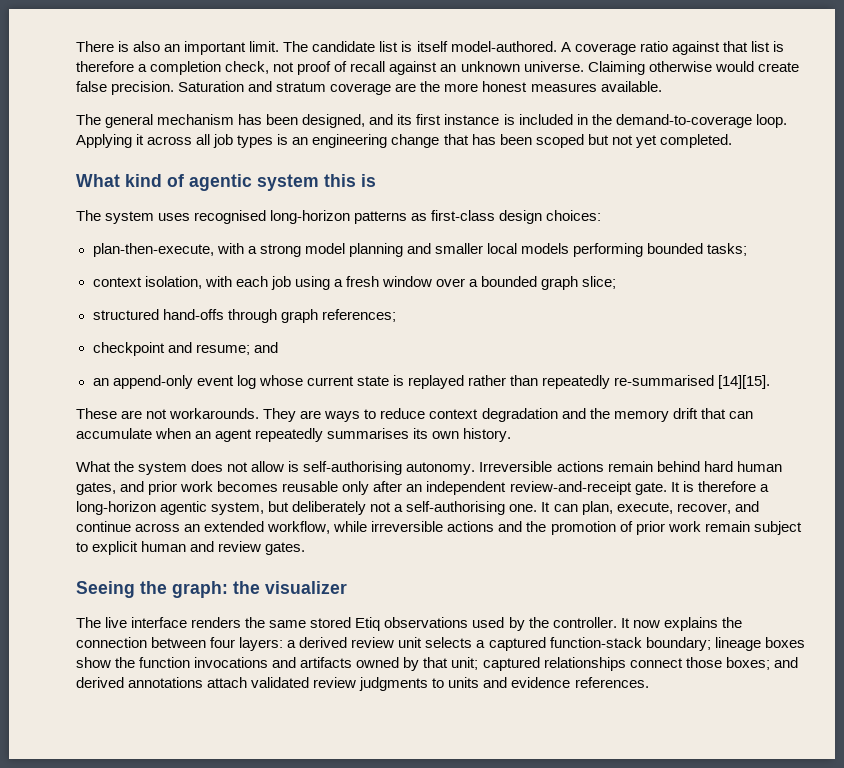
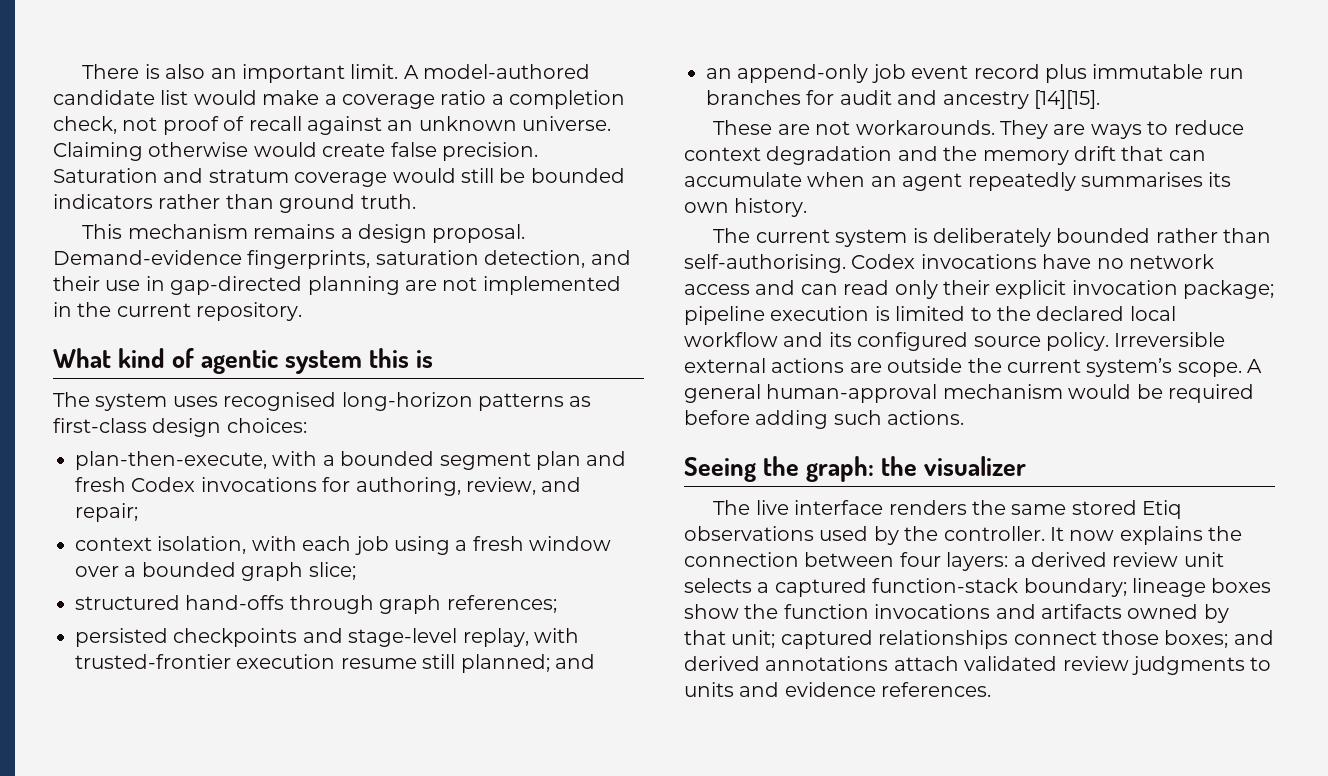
- The candidate list is itself model-authored. A coverage ratio against that list is therefore a completion check, not proof of recall against an unknown universe.
+ A model-authored candidate list would make a coverage ratio a completion check, not proof of recall against an unknown universe.
- Saturation and stratum coverage are the more honest measures available.
- The general mechanism has been designed, and its first instance is included in the demand-to-coverage loop. Applying it across all job types is an engineering change that has been scoped but not yet completed.
+ Saturation and stratum coverage would still be bounded indicators rather than ground truth.
+ This mechanism remains a design proposal. Demand-evidence fingerprints, saturation detection, and their use in gap-directed planning are not implemented in the current repository.
- plan-then-execute, with a strong model planning and smaller local models performing bounded tasks;
+ plan-then-execute, with a bounded segment plan and fresh Codex invocations for authoring, review, and repair;
- checkpoint and resume; and
- an append-only event log whose current state is replayed rather than repeatedly re-summarised [14][15].
+ persisted checkpoints and stage-level replay, with trusted-frontier execution resume still planned; and
+ an append-only job event record plus immutable run branches for audit and ancestry [14][15].
- What the system does not allow is self-authorising autonomy. Irreversible actions remain behind hard human gates, and prior work becomes reusable only after an independent review-and-receipt gate. It is therefore a long-horizon agentic system, but deliberately not a self-authorising one. It can plan, execute, recover, and continue across an extended workflow, while irreversible actions and the promotion of prior work remain subject to explicit human and review gates.
+ The current system is deliberately bounded rather than self-authorising. Codex invocations have no network access and can read only their explicit invocation package; pipeline execution is limited to the declared local workflow and its configured source policy. Irreversible external actions are outside the current system’s scope. A general human-approval mechanism would be required before adding such actions.

